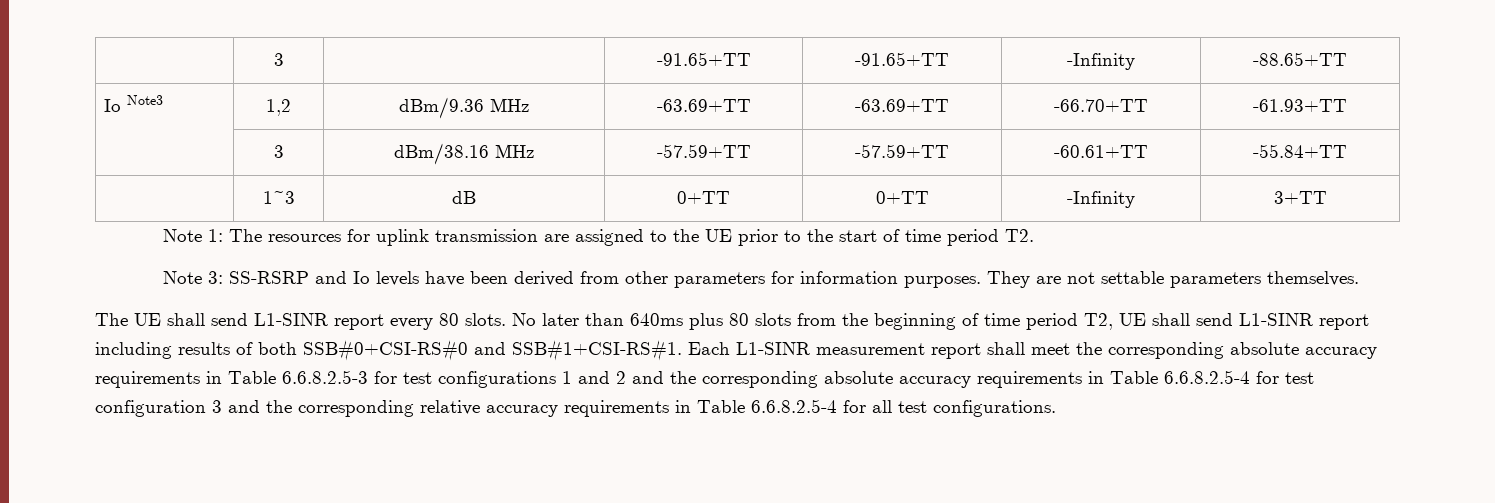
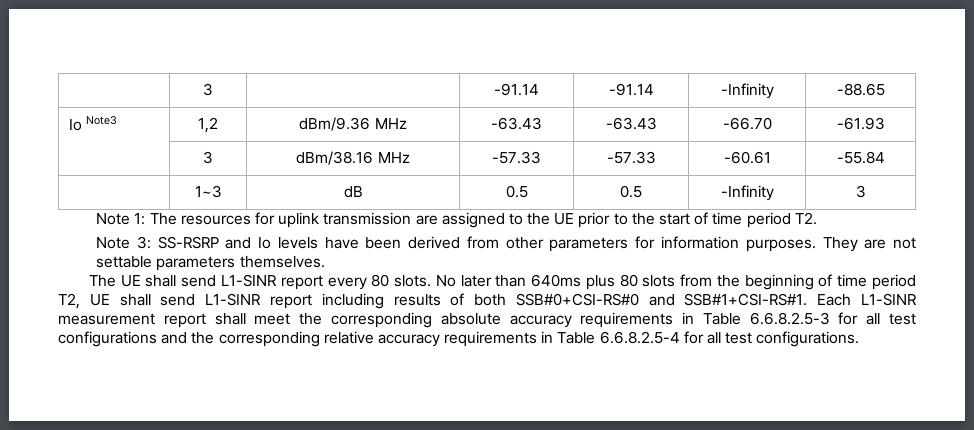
- | 3 | | -91.65+TT | -91.65+TT | -Infinity | -88.65+TT
+ | 3 | | -91.14 | -91.14 | -Infinity | -88.65
- Io Note3 | 1,2 | dBm/9.36 MHz | -63.69+TT | -63.69+TT | -66.70+TT | -61.93+TT
+ Io Note3 | 1,2 | dBm/9.36 MHz | -63.43 | -63.43 | -66.70 | -61.93
- | 3 | dBm/38.16 MHz | -57.59+TT | -57.59+TT | -60.61+TT | -55.84+TT
+ | 3 | dBm/38.16 MHz | -57.33 | -57.33 | -60.61 | -55.84
- | 1~3 | dB | 0+TT | 0+TT | -Infinity | 3+TT
+ | 1~3 | dB | 0.5 | 0.5 | -Infinity | 3
- Each L1-SINR measurement report shall meet the corresponding absolute accuracy requirements in Table 6.6.8.2.5-3 for test configurations 1 and 2 and the corresponding absolute accuracy requirements in Table 6.6.8.2.5-4 for test configuration 3 and the corresponding relative accuracy requirements in Table 6.6.8.2.5-4 for all test configurations.
+ Each L1-SINR measurement report shall meet the corresponding absolute accuracy requirements in Table 6.6.8.2.5-3 for all test configurations and the corresponding relative accuracy requirements in Table 6.6.8.2.5-4 for all test configurations.

